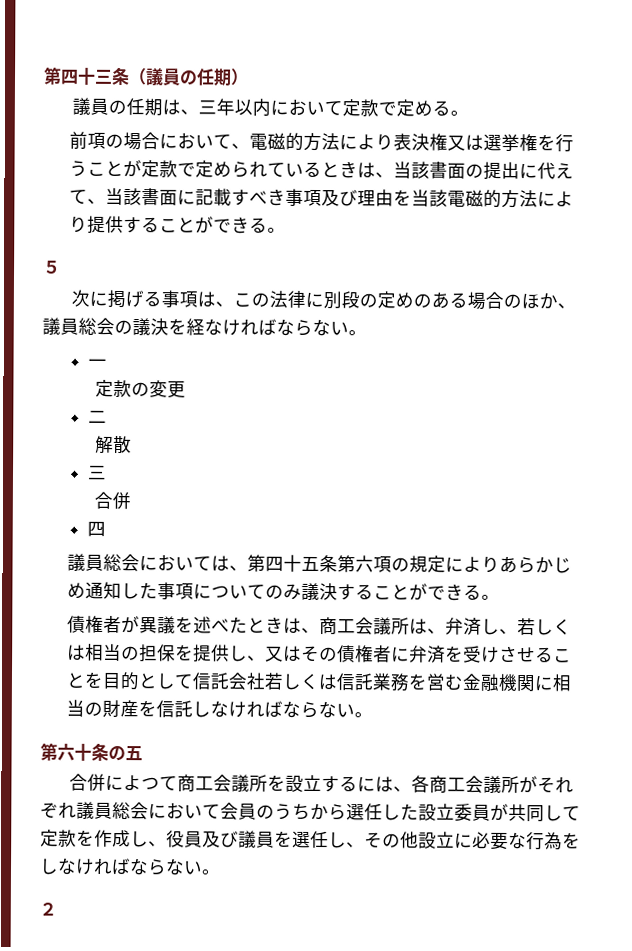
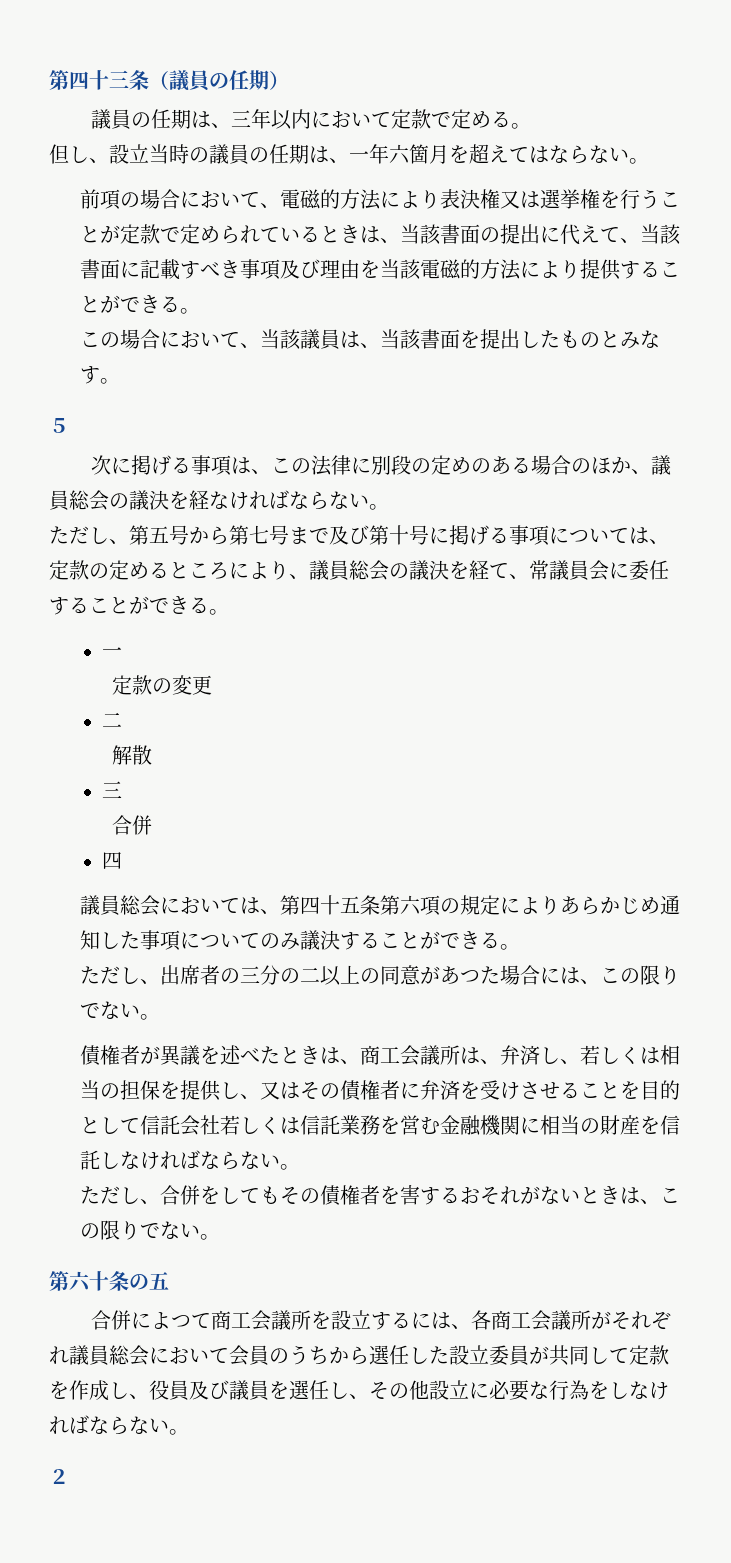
+ 但し、設立当時の議員の任期は、一年六箇月を超えてはならない。
+ この場合において、当該議員は、当該書面を提出したものとみなす。
+ ただし、第五号から第七号まで及び第十号に掲げる事項については、定款の定めるところにより、議員総会の議決を経て、常議員会に委任することができる。
+ ただし、出席者の三分の二以上の同意があつた場合には、この限りでない。
+ ただし、合併をしてもその債権者を害するおそれがないときは、この限りでない。

